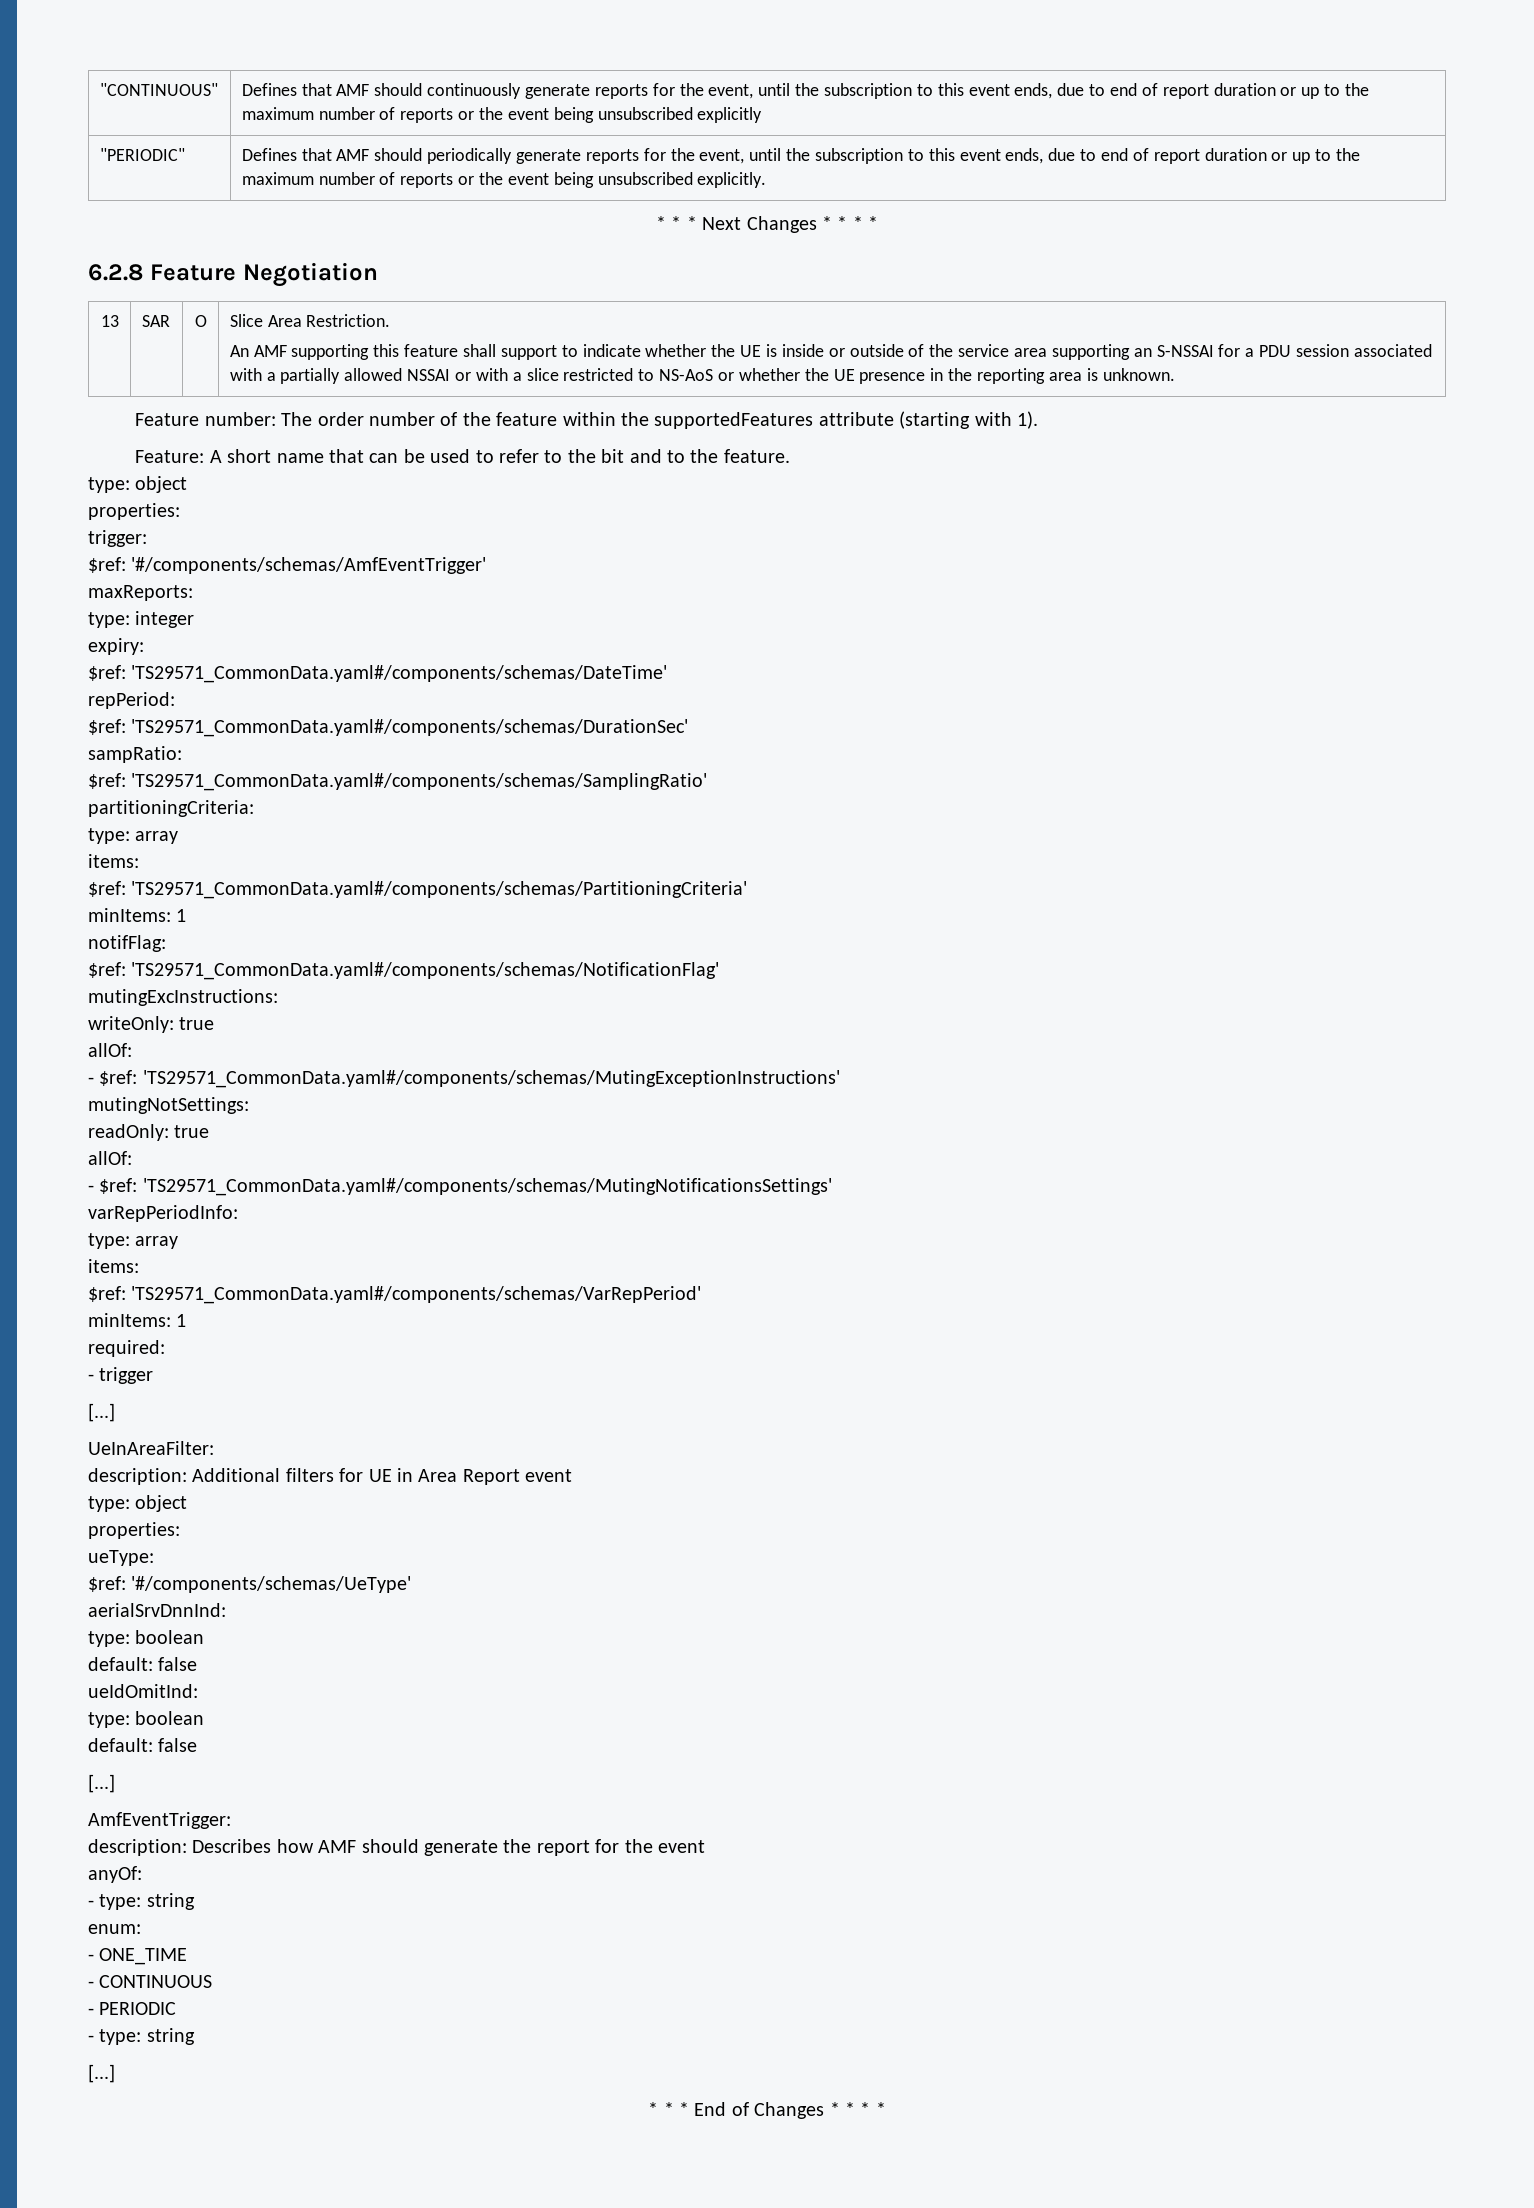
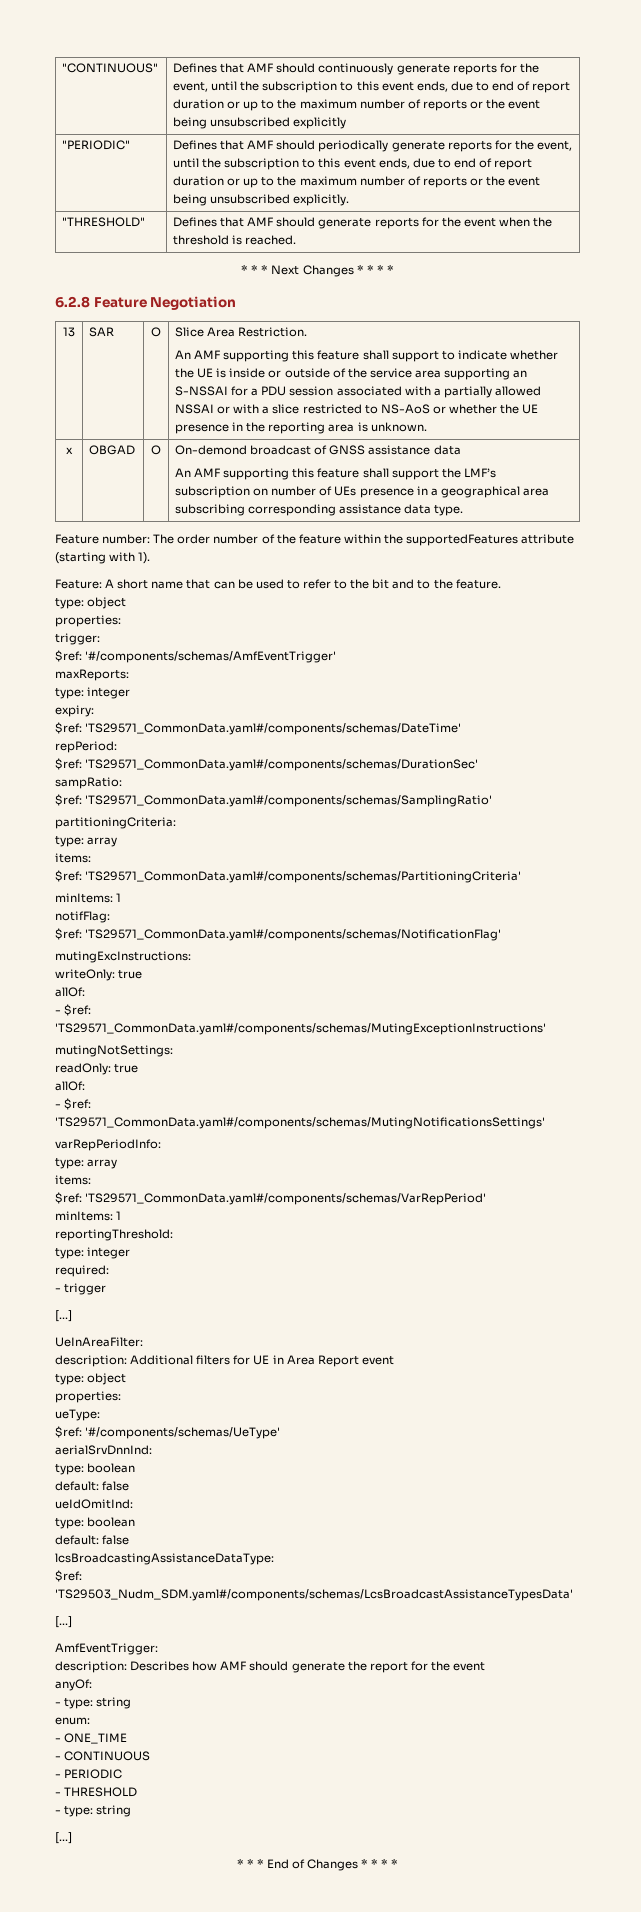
+ "THRESHOLD" | Defines that AMF should generate reports for the event when the threshold is reached.
+ x | OBGAD | O | On-demond broadcast of GNSS assistance data
+ An AMF supporting this feature shall support the LMF’s subscription on number of UEs presence in a geographical area subscribing corresponding assistance data type.
+ reportingThreshold:
+ type: integer
+ lcsBroadcastingAssistanceDataType:
+ $ref: 'TS29503_Nudm_SDM.yaml#/components/schemas/LcsBroadcastAssistanceTypesData'
+ - THRESHOLD

